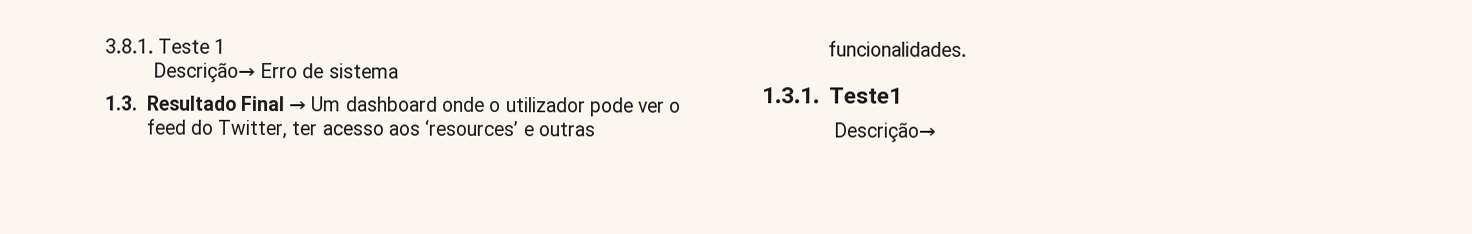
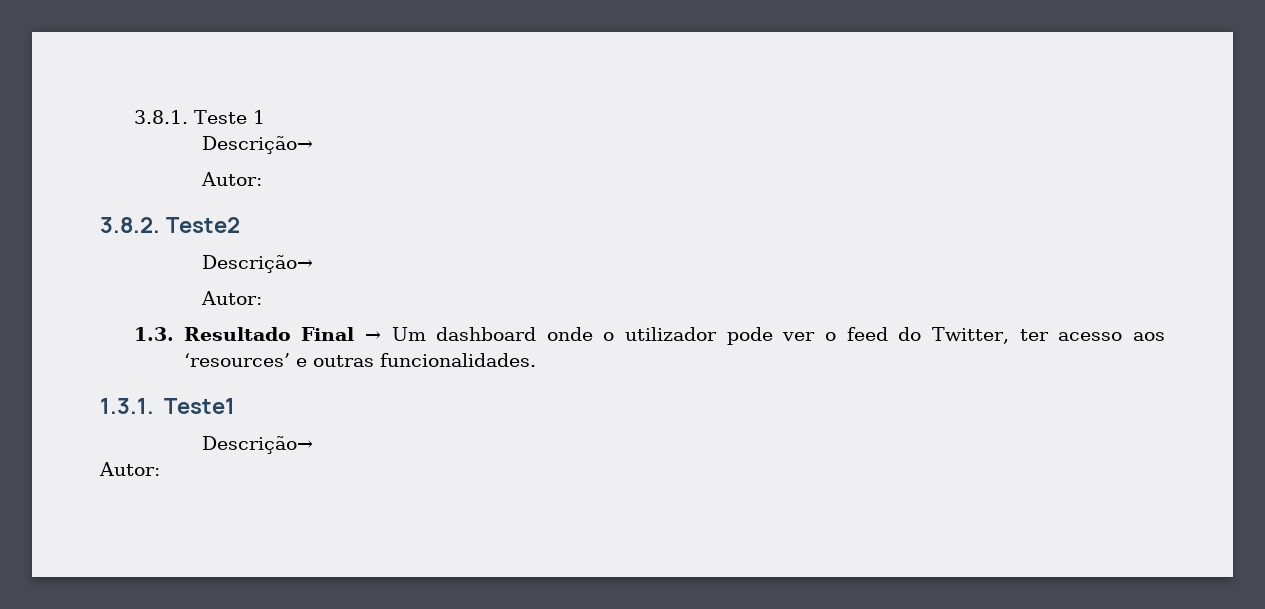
  3.8.1. Teste 1
- Descrição→ Erro de sistema
+ Descrição→
+ Autor:
+ 3.8.2. Teste2
+ Descrição→
+ Autor:
  1.3.1. Teste1
  Descrição→
+ Autor:

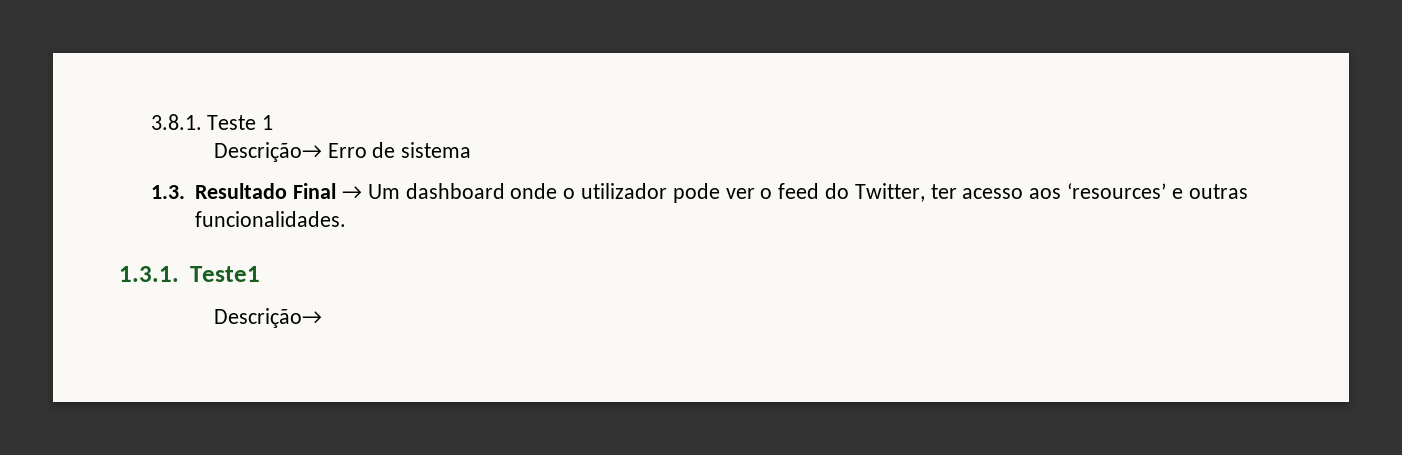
  3.8.1. Teste 1
- Descrição→
- Autor:
- 3.8.2. Teste2
- Descrição→
- Autor:
+ Descrição→ Erro de sistema
  1.3.1. Teste1
  Descrição→
- Autor:

